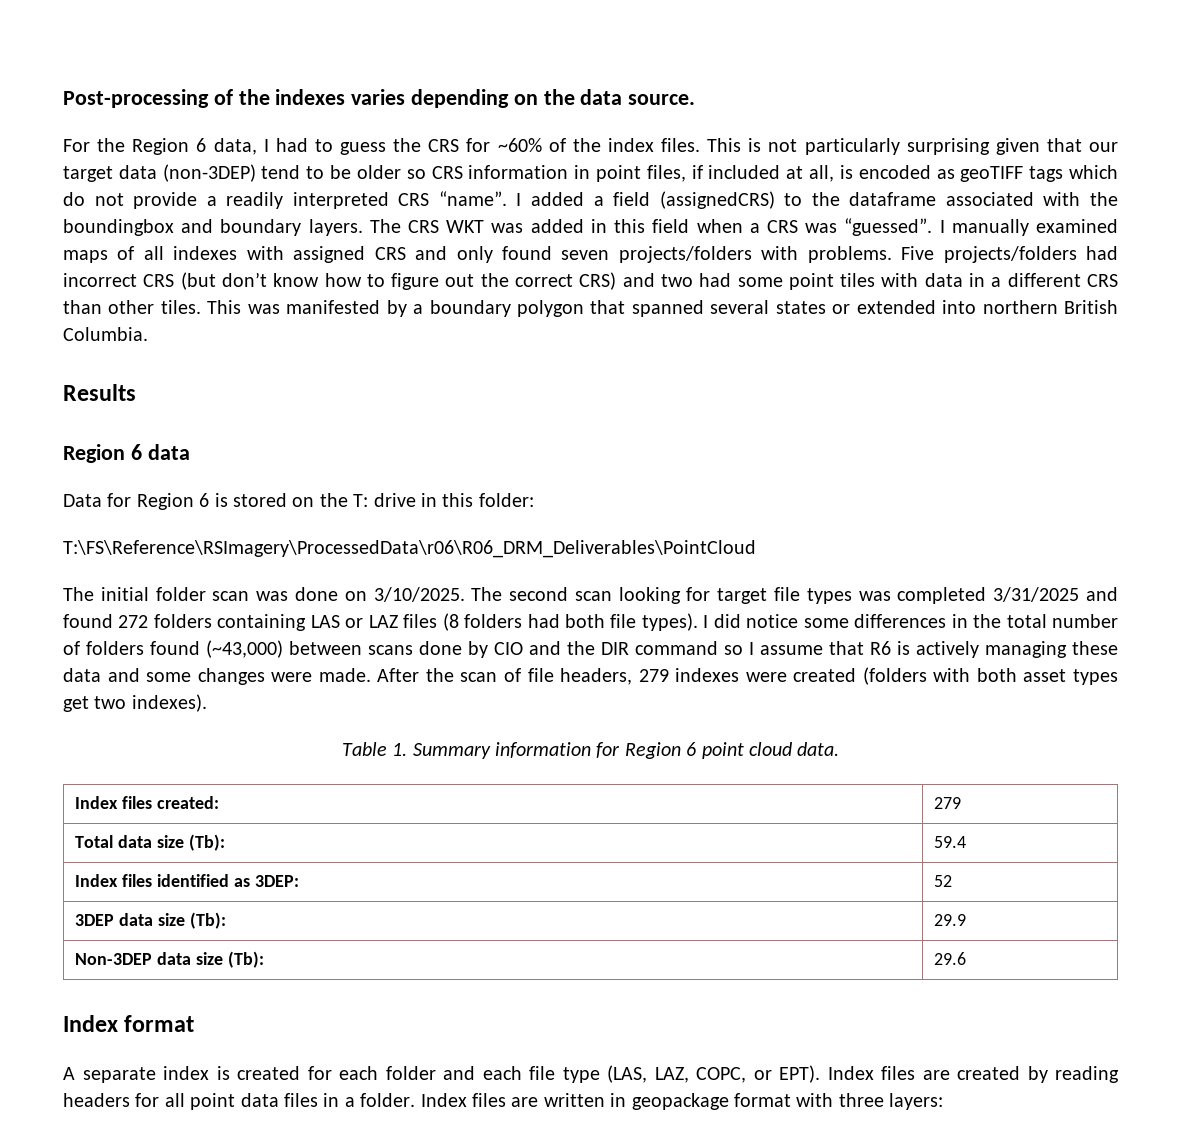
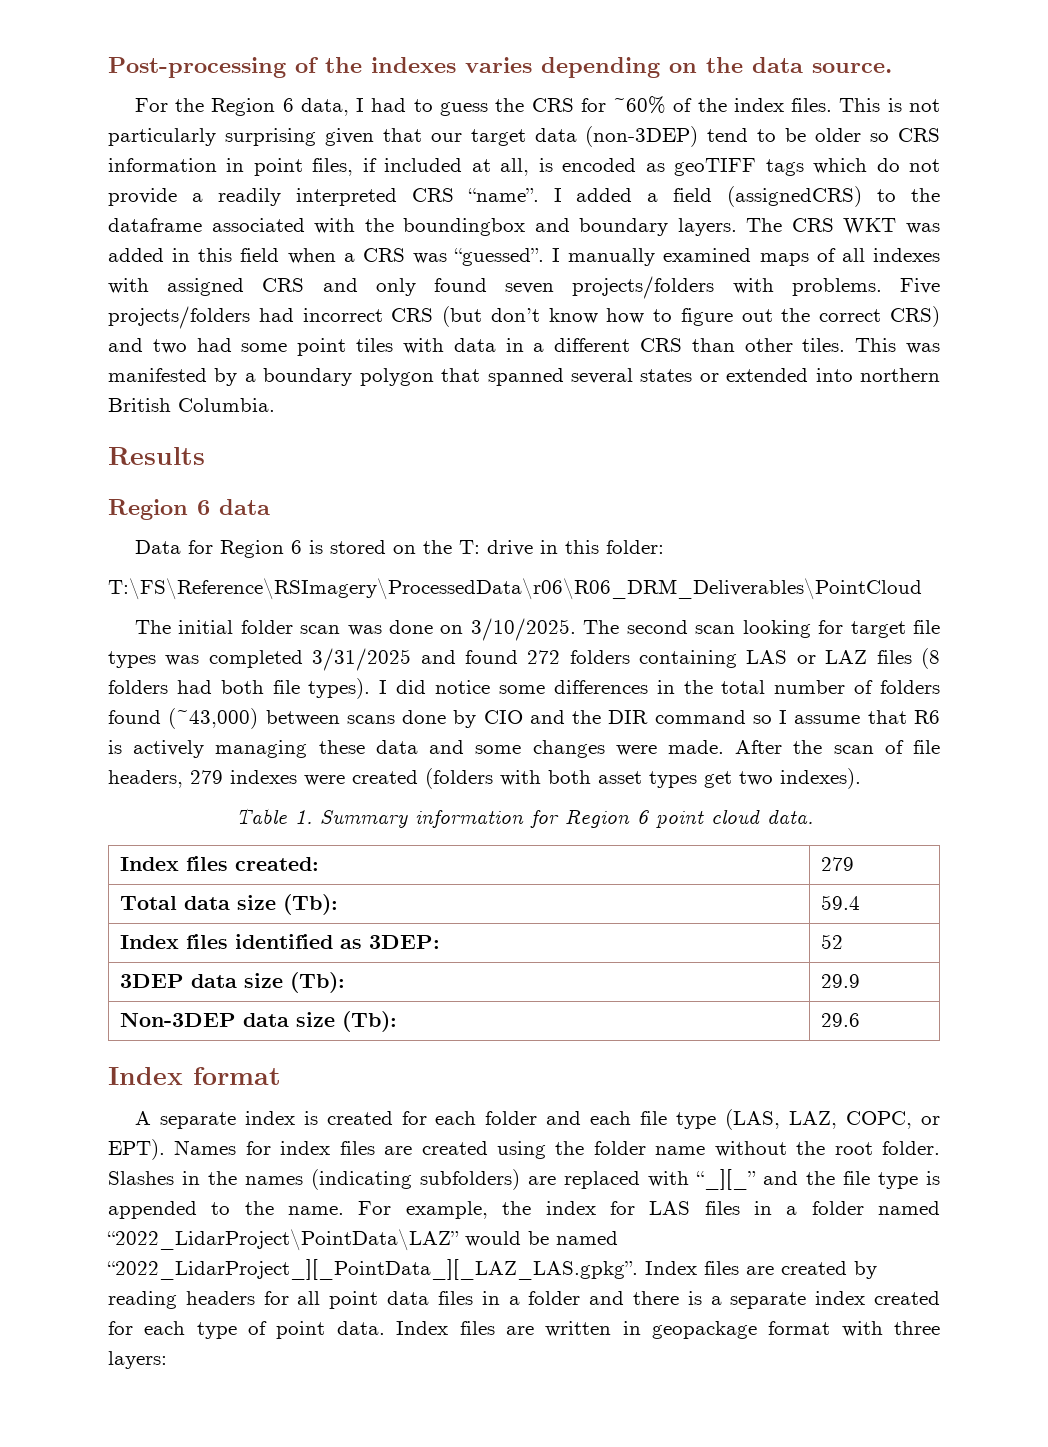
- Index files are created by reading headers for all point data files in a folder.
+ Names for index files are created using the folder name without the root folder. Slashes in the names (indicating subfolders) are replaced with “_][_” and the file type is appended to the name. For example, the index for LAS files in a folder named “2022_LidarProject\PointData\LAZ” would be named “2022_LidarProject_][_PointData_][_LAZ_LAS.gpkg”. Index files are created by reading headers for all point data files in a folder and there is a separate index created for each type of point data.

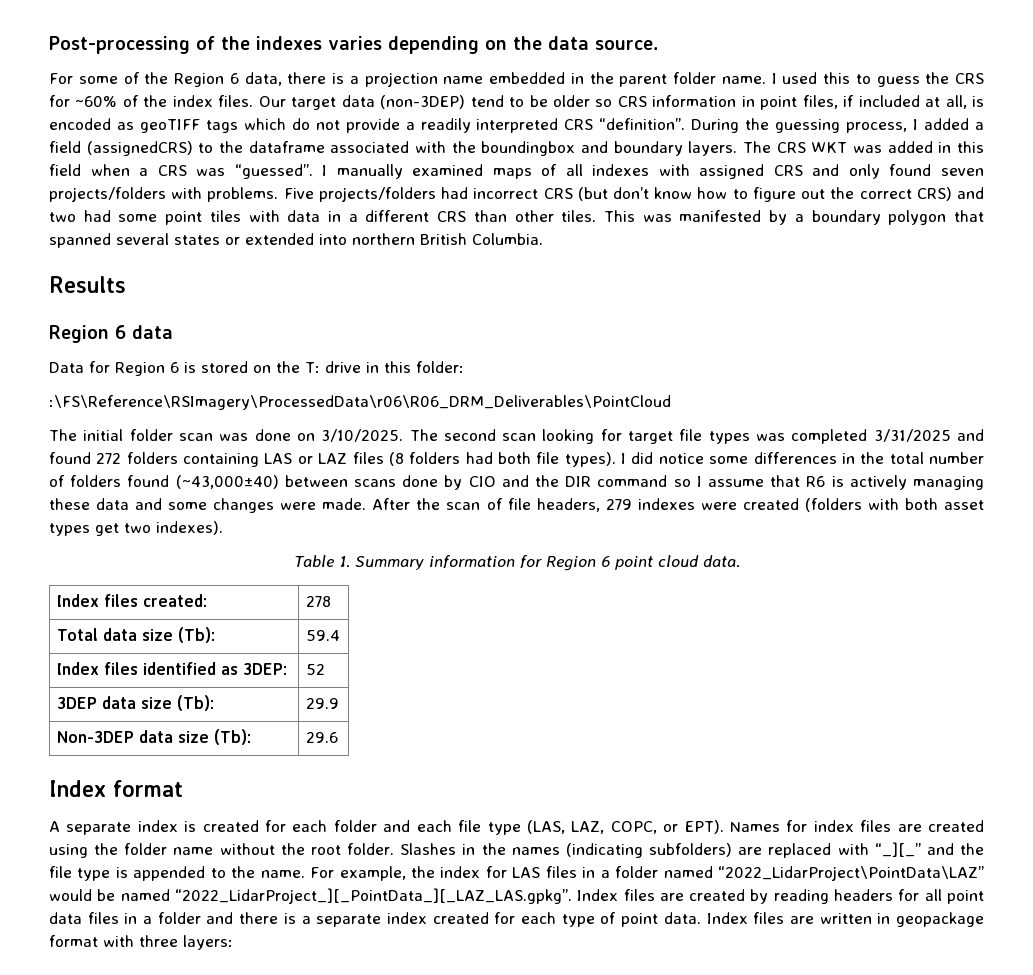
- For the Region 6 data, I had to guess the CRS for ~60% of the index files.
+ For some of the Region 6 data, there is a projection name embedded in the parent folder name. I used this to guess the CRS for ~60% of the index files.
- This is not particularly surprising given that our target data (non-3DEP) tend to be older so CRS information in point files, if included at all, is encoded as geoTIFF tags which do not provide a readily interpreted CRS “name”. I added a field (assignedCRS) to the dataframe associated with the boundingbox and boundary layers.
+ Our target data (non-3DEP) tend to be older so CRS information in point files, if included at all, is encoded as geoTIFF tags which do not provide a readily interpreted CRS “definition”. During the guessing process, I added a field (assignedCRS) to the dataframe associated with the boundingbox and boundary layers.
- T:\FS\Reference\RSImagery\ProcessedData\r06\R06_DRM_Deliverables\PointCloud
+ :\FS\Reference\RSImagery\ProcessedData\r06\R06_DRM_Deliverables\PointCloud
- I did notice some differences in the total number of folders found (~43,000) between scans done by CIO and the DIR command so I assume that R6 is actively managing these data and some changes were made.
+ I did notice some differences in the total number of folders found (~43,000±40) between scans done by CIO and the DIR command so I assume that R6 is actively managing these data and some changes were made.
- Index files created: | 279
+ Index files created: | 278

